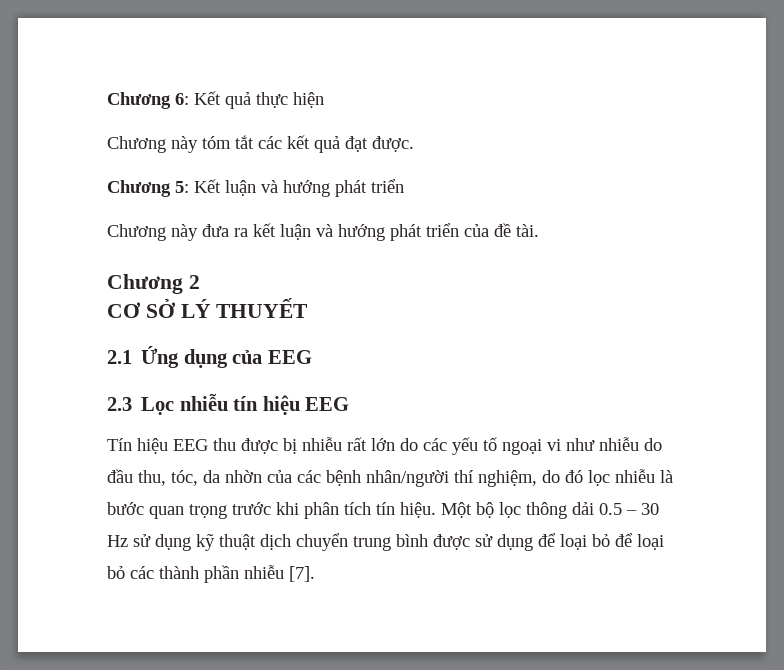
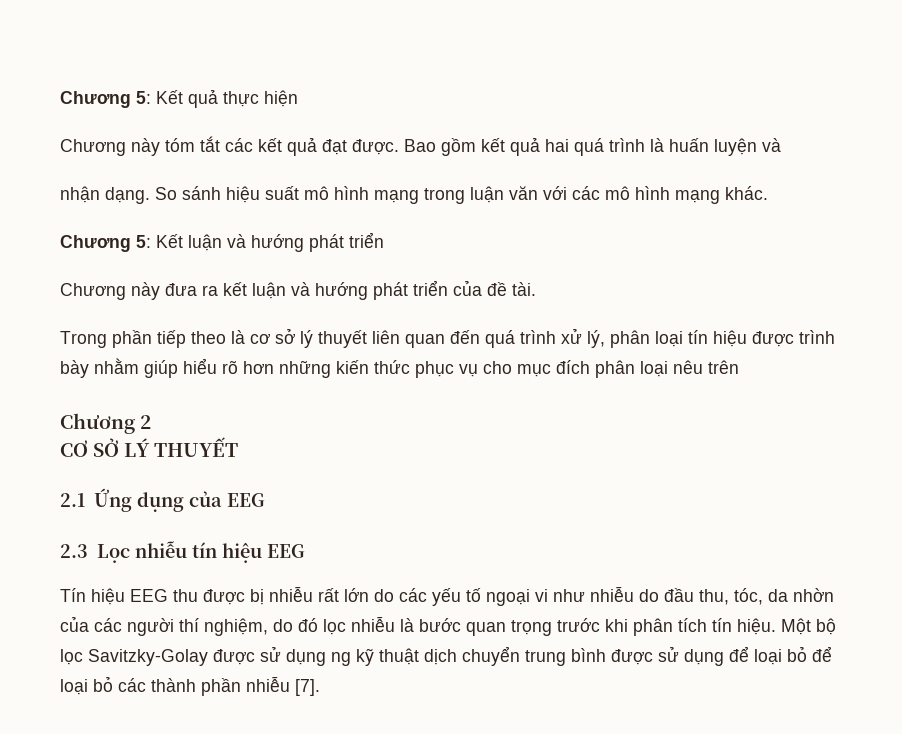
- Chương 6: Kết quả thực hiện
+ Chương 5: Kết quả thực hiện
+ Bao gồm kết quả hai quá trình là huấn luyện và
+ nhận dạng. So sánh hiệu suất mô hình mạng trong luận văn với các mô hình mạng khác.
+ Trong phần tiếp theo là cơ sở lý thuyết liên quan đến quá trình xử lý, phân loại tín hiệu được trình bày nhằm giúp hiểu rõ hơn những kiến thức phục vụ cho mục đích phân loại nêu trên
- Tín hiệu EEG thu được bị nhiễu rất lớn do các yếu tố ngoại vi như nhiễu do đầu thu, tóc, da nhờn của các bệnh nhân/người thí nghiệm, do đó lọc nhiễu là bước quan trọng trước khi phân tích tín hiệu.
+ Tín hiệu EEG thu được bị nhiễu rất lớn do các yếu tố ngoại vi như nhiễu do đầu thu, tóc, da nhờn của các người thí nghiệm, do đó lọc nhiễu là bước quan trọng trước khi phân tích tín hiệu.
- Một bộ lọc thông dải 0.5 – 30 Hz sử dụng kỹ thuật dịch chuyển trung bình được sử dụng để loại bỏ để loại bỏ các thành phần nhiễu [7].
+ Một bộ lọc Savitzky-Golay được sử dụng ng kỹ thuật dịch chuyển trung bình được sử dụng để loại bỏ để loại bỏ các thành phần nhiễu [7].

